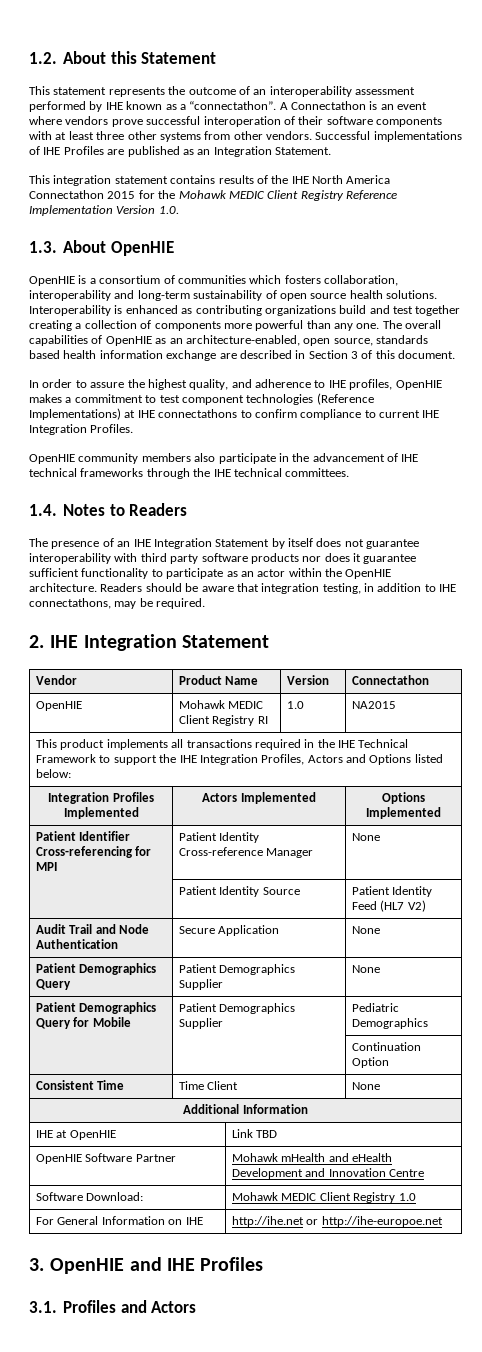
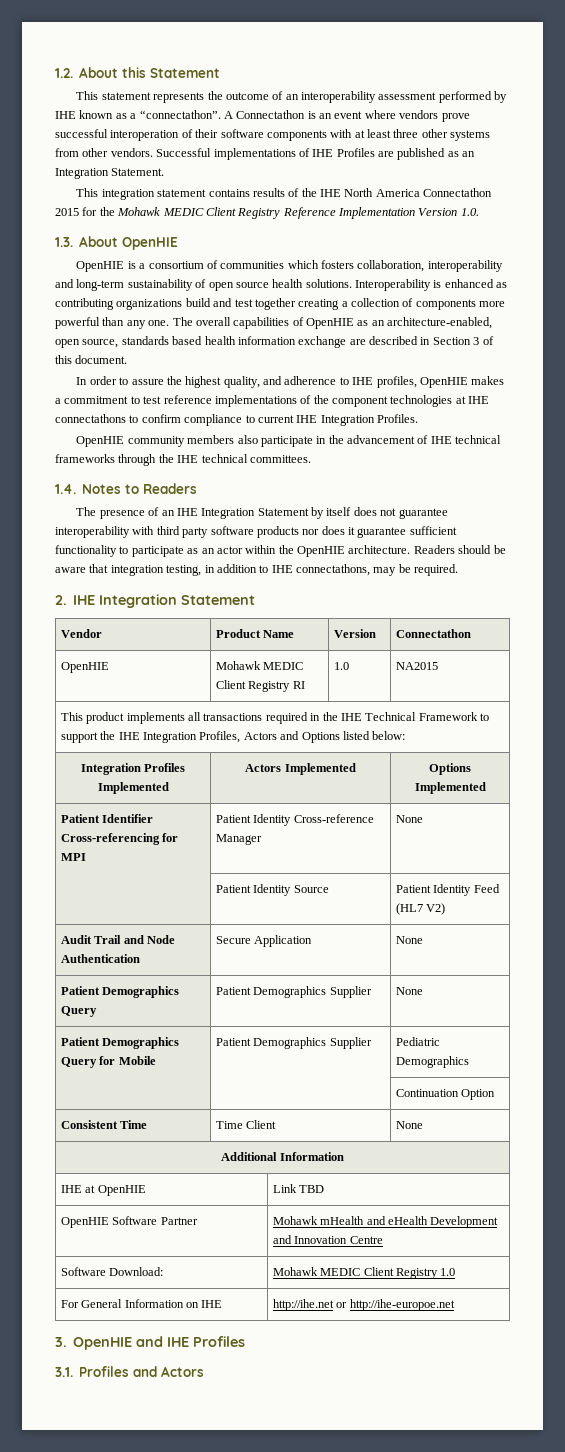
- In order to assure the highest quality, and adherence to IHE profiles, OpenHIE makes a commitment to test component technologies (Reference Implementations) at IHE connectathons to confirm compliance to current IHE Integration Profiles.
+ In order to assure the highest quality, and adherence to IHE profiles, OpenHIE makes a commitment to test reference implementations of the component technologies at IHE connectathons to confirm compliance to current IHE Integration Profiles.

